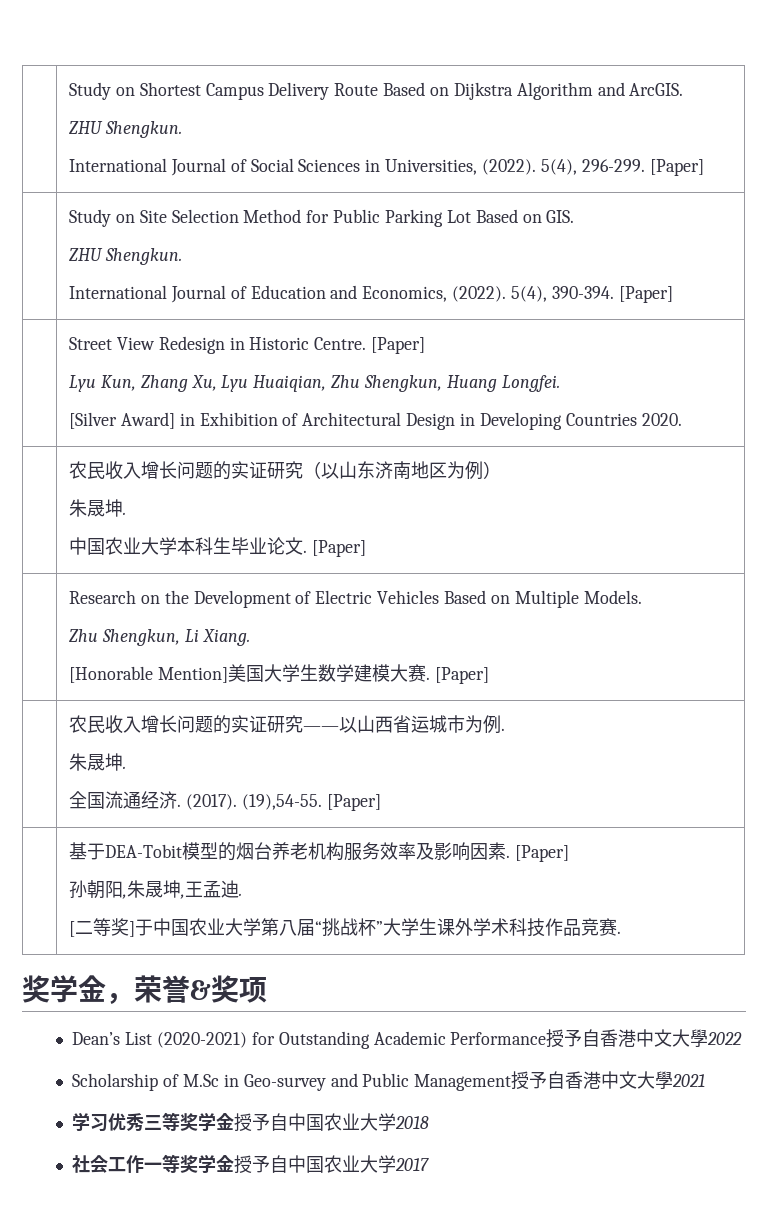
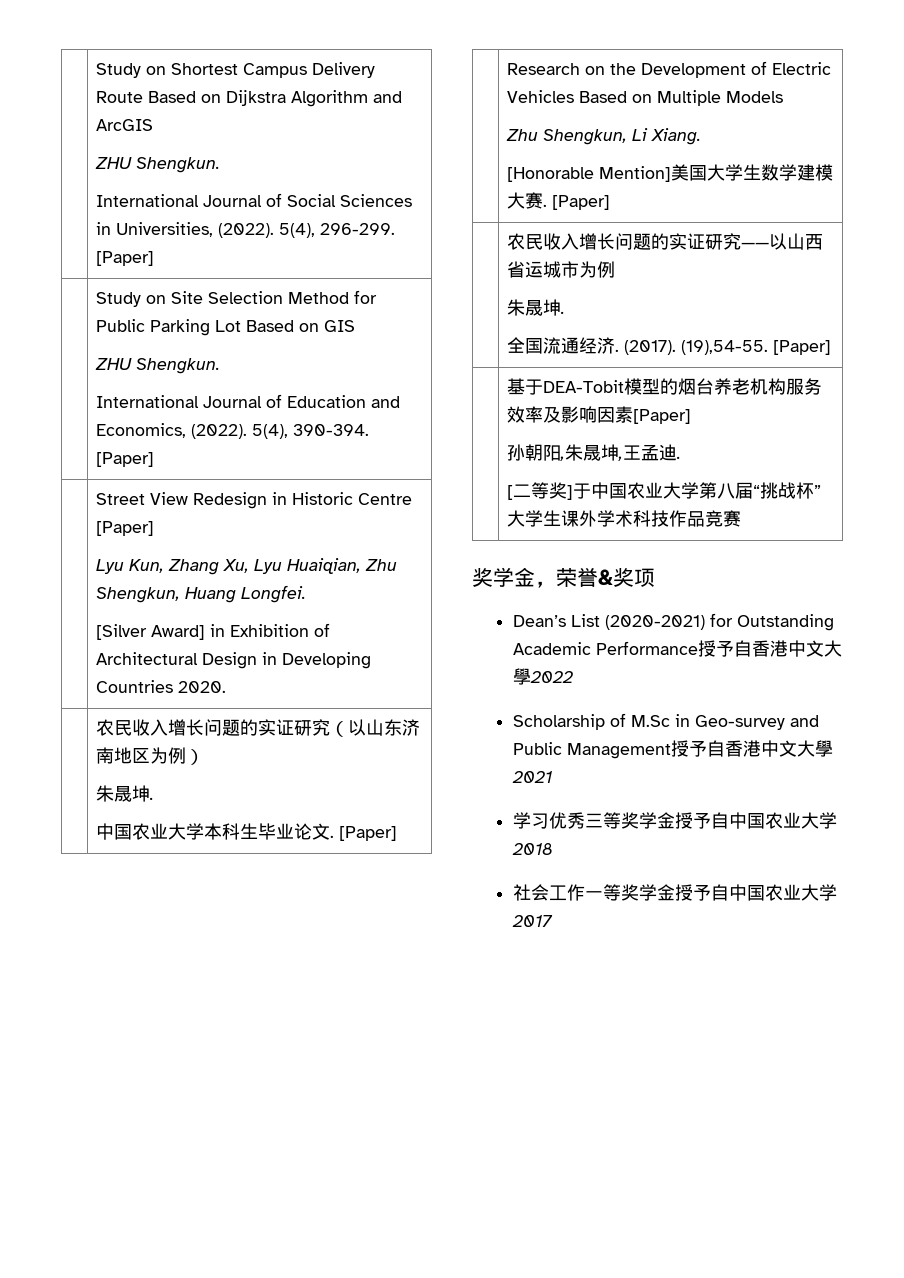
- | Study on Shortest Campus Delivery Route Based on Dijkstra Algorithm and ArcGIS.
+ | Study on Shortest Campus Delivery Route Based on Dijkstra Algorithm and ArcGIS
- | Study on Site Selection Method for Public Parking Lot Based on GIS.
+ | Study on Site Selection Method for Public Parking Lot Based on GIS
- | Street View Redesign in Historic Centre. [Paper]
+ | Street View Redesign in Historic Centre [Paper]
- | Research on the Development of Electric Vehicles Based on Multiple Models.
+ | Research on the Development of Electric Vehicles Based on Multiple Models
- | 农民收入增长问题的实证研究——以山西省运城市为例.
+ | 农民收入增长问题的实证研究——以山西省运城市为例
- | 基于DEA-Tobit模型的烟台养老机构服务效率及影响因素. [Paper]
+ | 基于DEA-Tobit模型的烟台养老机构服务效率及影响因素[Paper]
  孙朝阳,朱晟坤,王孟迪.
- [二等奖]于中国农业大学第八届“挑战杯”大学生课外学术科技作品竞赛.
+ [二等奖]于中国农业大学第八届“挑战杯”大学生课外学术科技作品竞赛

